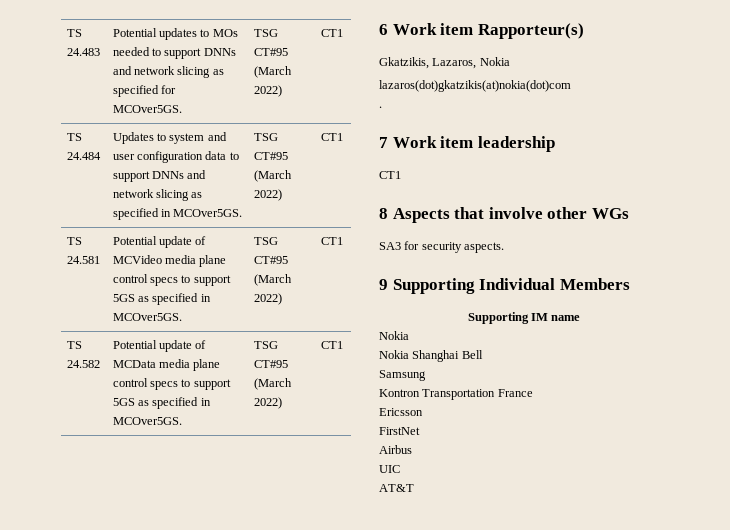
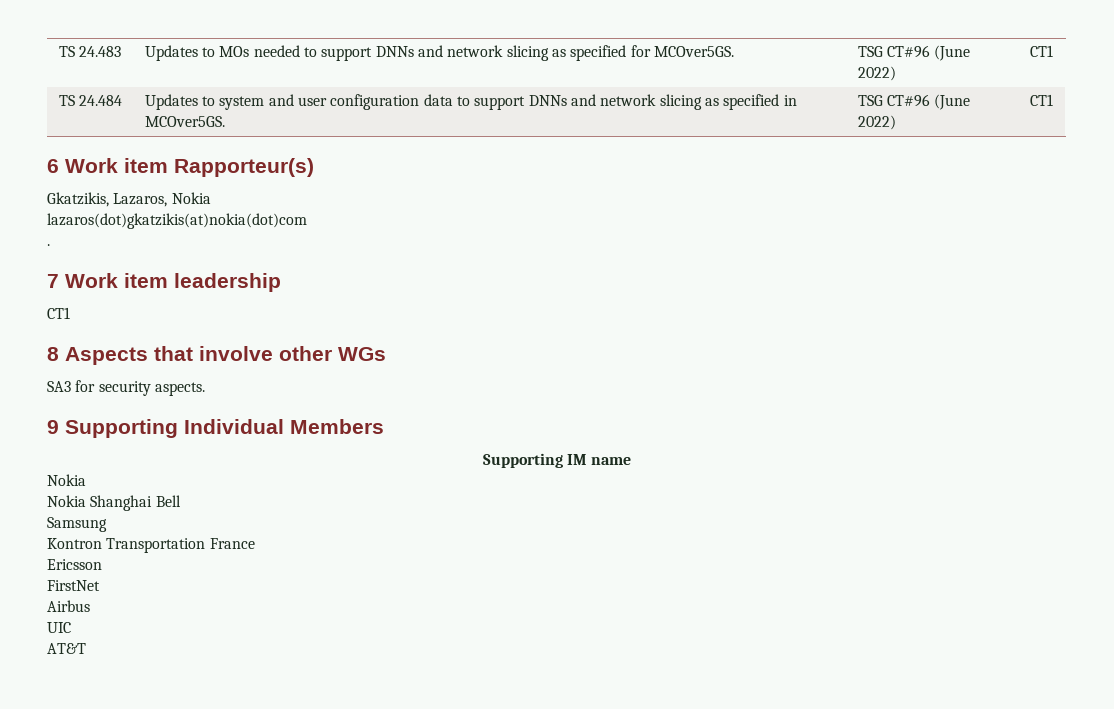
- TS 24.483 | Potential updates to MOs needed to support DNNs and network slicing as specified for MCOver5GS. | TSG CT#95 (March 2022) | CT1
+ TS 24.483 | Updates to MOs needed to support DNNs and network slicing as specified for MCOver5GS. | TSG CT#96 (June 2022) | CT1
- TS 24.484 | Updates to system and user configuration data to support DNNs and network slicing as specified in MCOver5GS. | TSG CT#95 (March 2022) | CT1
- TS 24.581 | Potential update of MCVideo media plane control specs to support 5GS as specified in MCOver5GS. | TSG CT#95 (March 2022) | CT1
- TS 24.582 | Potential update of MCData media plane control specs to support 5GS as specified in MCOver5GS. | TSG CT#95 (March 2022) | CT1
+ TS 24.484 | Updates to system and user configuration data to support DNNs and network slicing as specified in MCOver5GS. | TSG CT#96 (June 2022) | CT1

